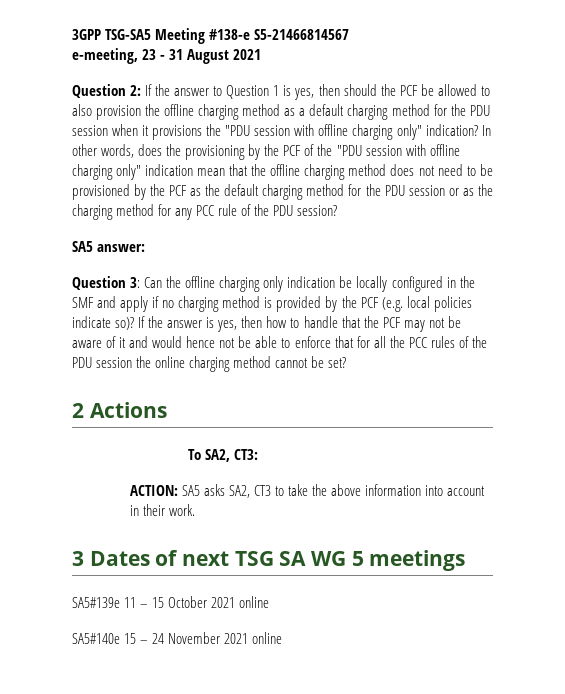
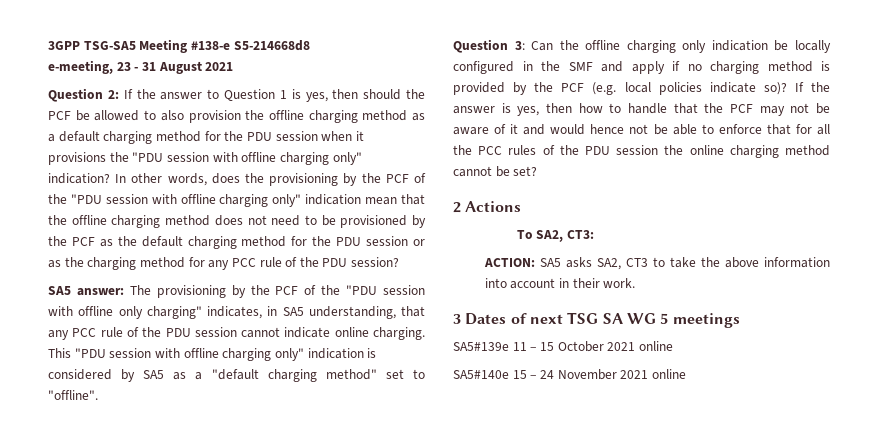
- 3GPP TSG-SA5 Meeting #138-e S5-21466814567
+ 3GPP TSG-SA5 Meeting #138-e S5-214668d8
- SA5 answer:
+ SA5 answer: The provisioning by the PCF of the "PDU session with offline only charging" indicates, in SA5 understanding, that any PCC rule of the PDU session cannot indicate online charging. This "PDU session with offline charging only" indication is considered by SA5 as a "default charging method" set to "offline".

